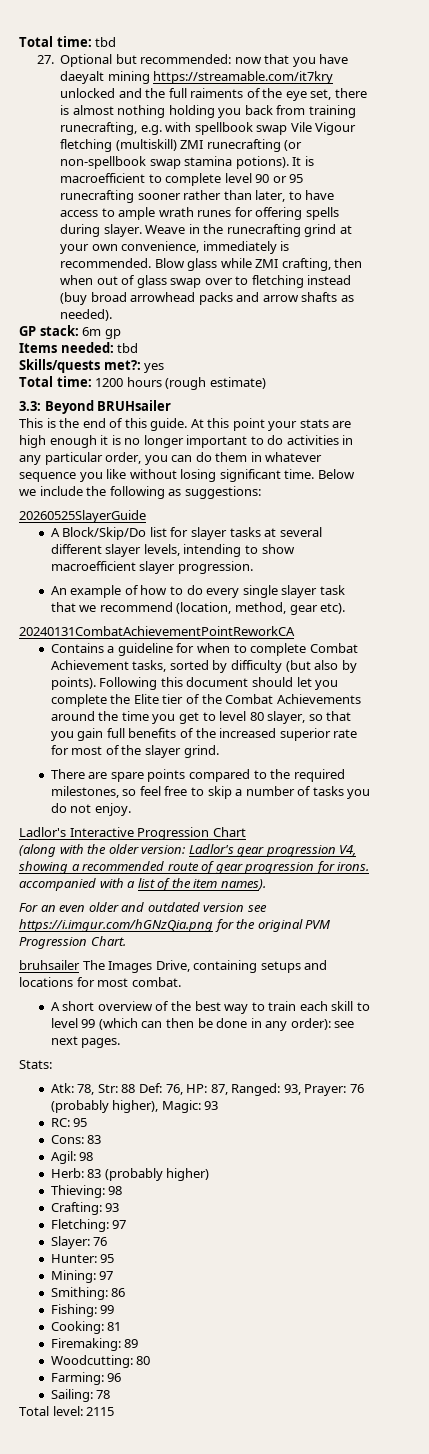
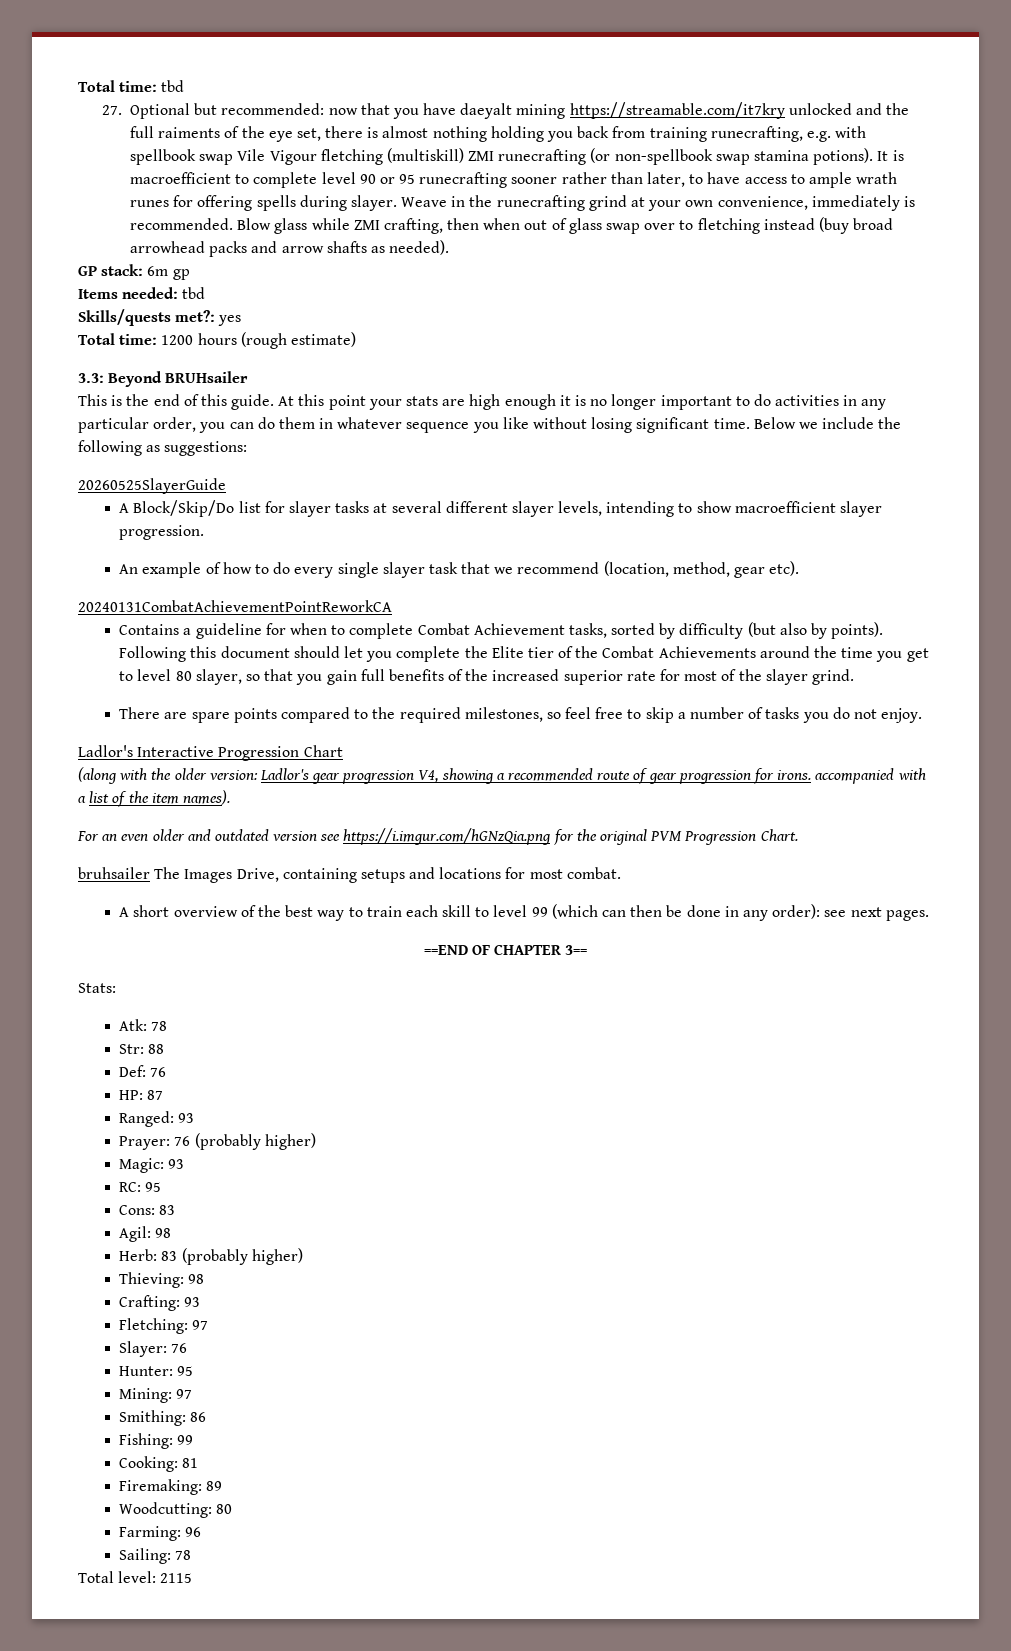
+ ==END OF CHAPTER 3==
- Atk: 78, Str: 88 Def: 76, HP: 87, Ranged: 93, Prayer: 76 (probably higher), Magic: 93
+ Atk: 78
+ Str: 88
+ Def: 76
+ HP: 87
+ Ranged: 93
+ Prayer: 76 (probably higher)
+ Magic: 93

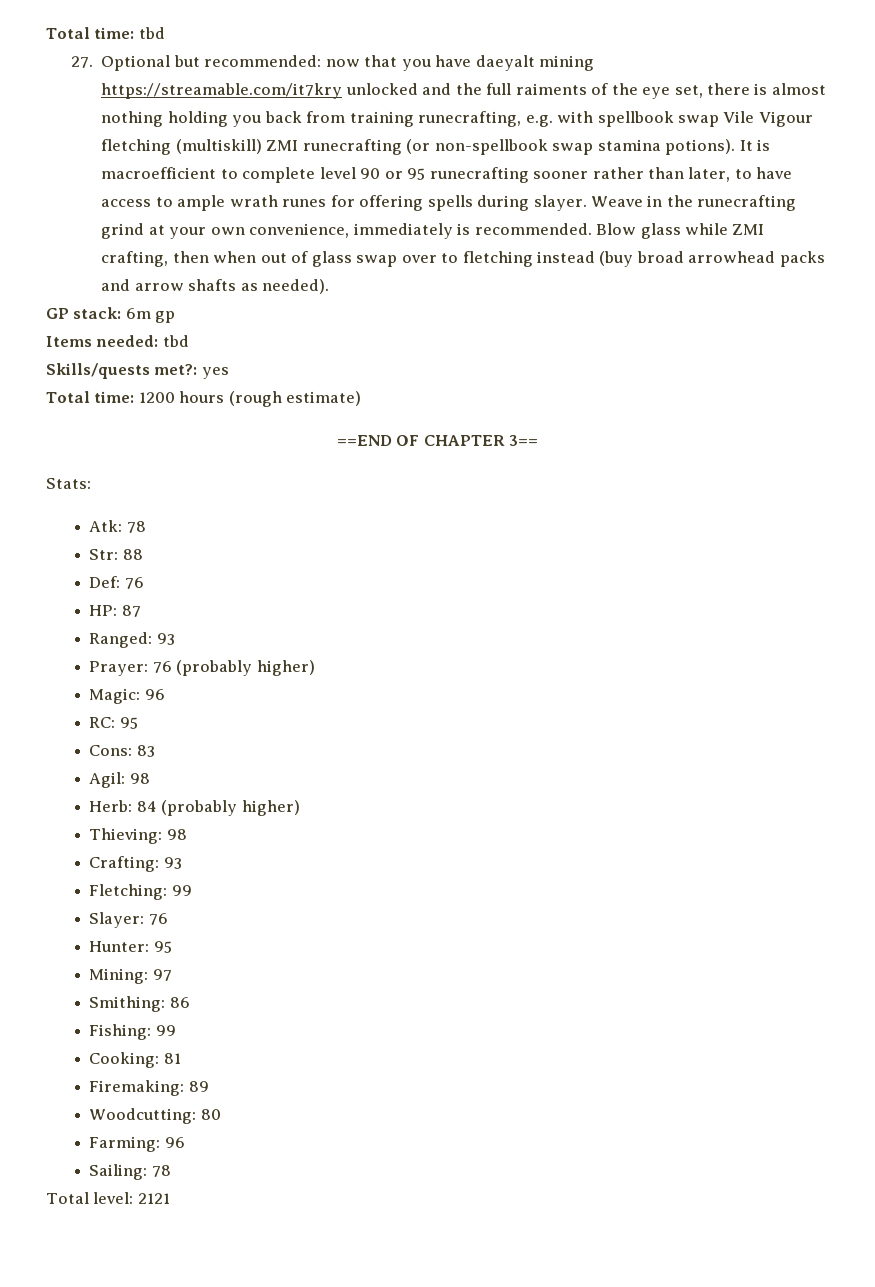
- 3.3: Beyond BRUHsailer
- This is the end of this guide. At this point your stats are high enough it is no longer important to do activities in any particular order, you can do them in whatever sequence you like without losing significant time. Below we include the following as suggestions:
- 20260525SlayerGuide
- A Block/Skip/Do list for slayer tasks at several different slayer levels, intending to show macroefficient slayer progression.
- An example of how to do every single slayer task that we recommend (location, method, gear etc).
- 20240131CombatAchievementPointReworkCA
- Contains a guideline for when to complete Combat Achievement tasks, sorted by difficulty (but also by points). Following this document should let you complete the Elite tier of the Combat Achievements around the time you get to level 80 slayer, so that you gain full benefits of the increased superior rate for most of the slayer grind.
- There are spare points compared to the required milestones, so feel free to skip a number of tasks you do not enjoy.
- Ladlor's Interactive Progression Chart
- (along with the older version: Ladlor's gear progression V4, showing a recommended route of gear progression for irons. accompanied with a list of the item names).
- For an even older and outdated version see https://i.imgur.com/hGNzQia.png for the original PVM Progression Chart.
- bruhsailer The Images Drive, containing setups and locations for most combat.
- A short overview of the best way to train each skill to level 99 (which can then be done in any order): see next pages.
- Magic: 93
+ Magic: 96
- Herb: 83 (probably higher)
+ Herb: 84 (probably higher)
- Fletching: 97
+ Fletching: 99
- Total level: 2115
+ Total level: 2121

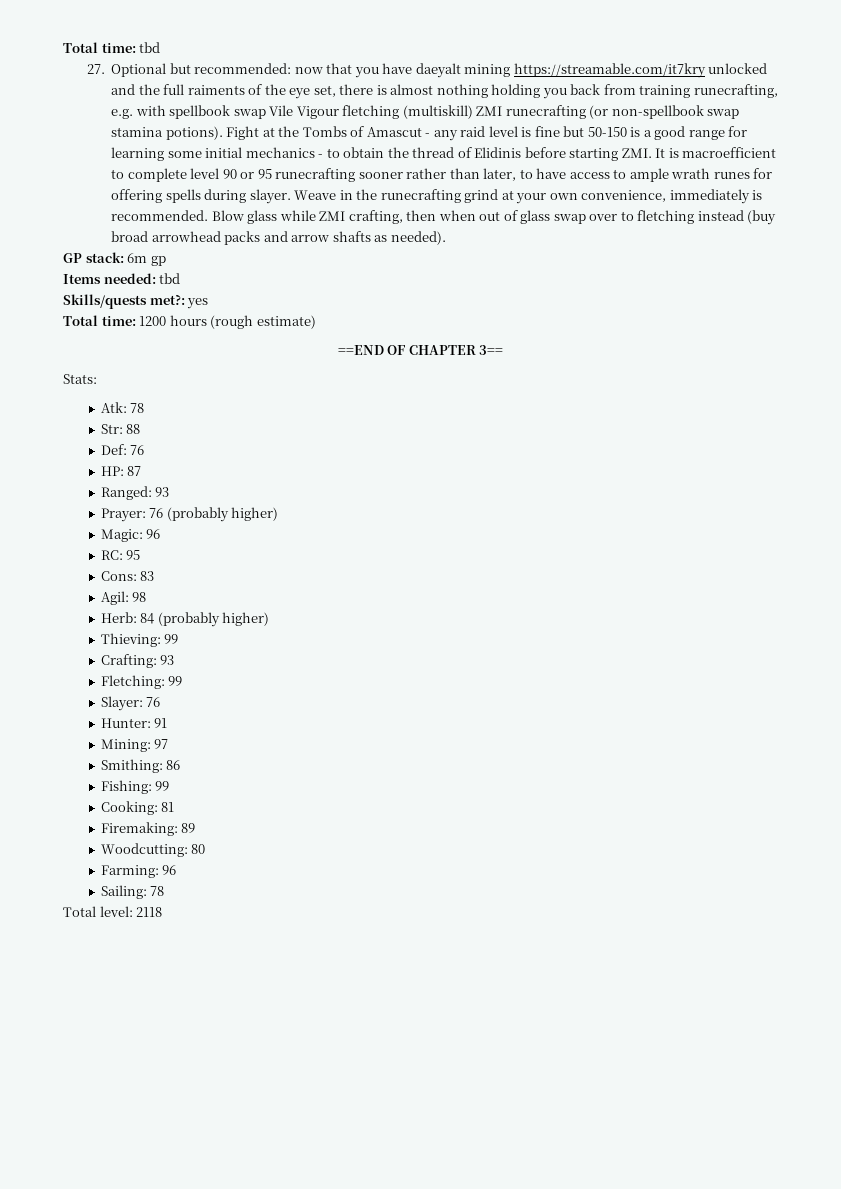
- It is macroefficient to complete level 90 or 95 runecrafting sooner rather than later, to have access to ample wrath runes for offering spells during slayer.
+ Fight at the Tombs of Amascut - any raid level is fine but 50-150 is a good range for learning some initial mechanics - to obtain the thread of Elidinis before starting ZMI. It is macroefficient to complete level 90 or 95 runecrafting sooner rather than later, to have access to ample wrath runes for offering spells during slayer.
- Thieving: 98
+ Thieving: 99
- Hunter: 95
+ Hunter: 91
- Total level: 2121
+ Total level: 2118

